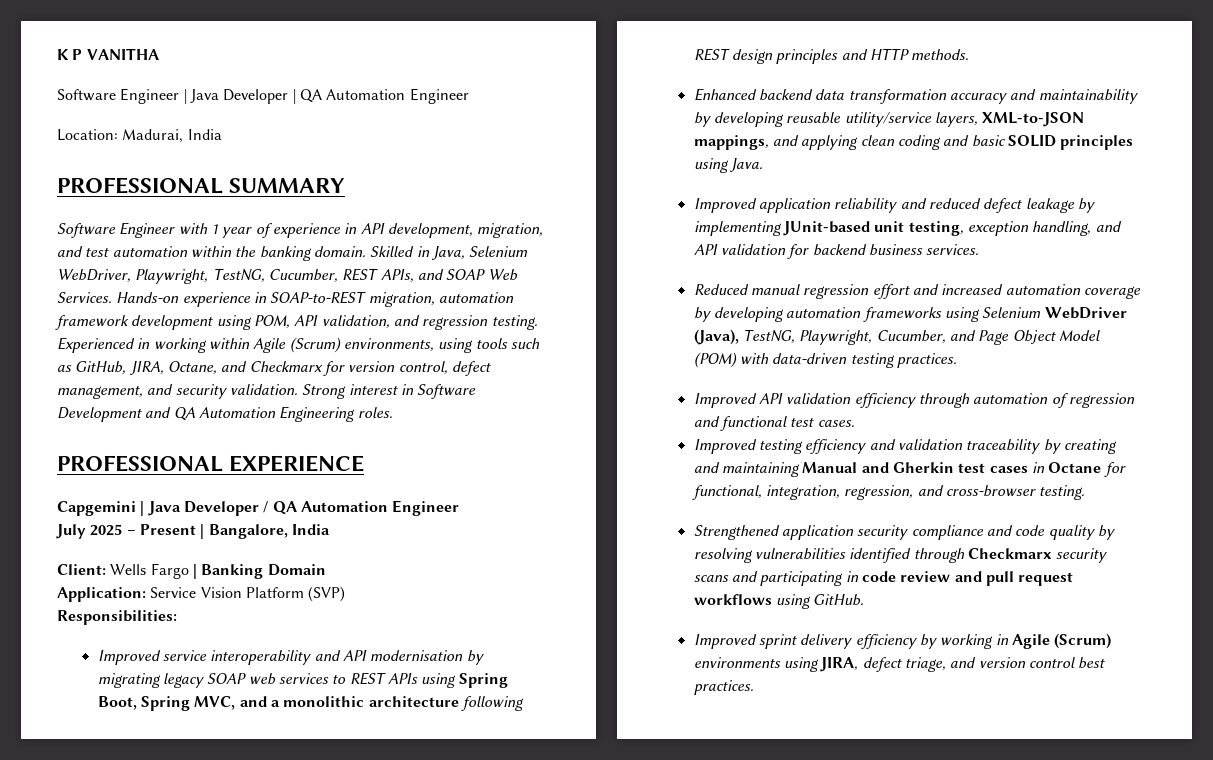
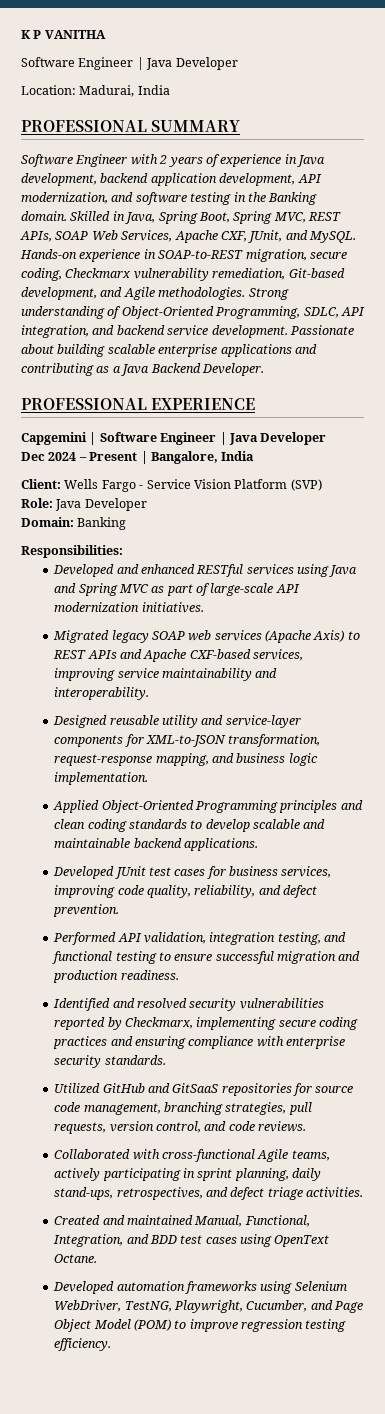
  K P VANITHA
- Software Engineer | Java Developer | QA Automation Engineer
+ Software Engineer | Java Developer
- Software Engineer with 1 year of experience in API development, migration, and test automation within the banking domain. Skilled in Java, Selenium WebDriver, Playwright, TestNG, Cucumber, REST APIs, and SOAP Web Services.
+ Software Engineer with 2 years of experience in Java development, backend application development, API modernization, and software testing in the Banking domain. Skilled in Java, Spring Boot, Spring MVC, REST APIs, SOAP Web Services, Apache CXF, JUnit, and MySQL.
- Hands-on experience in SOAP-to-REST migration, automation framework development using POM, API validation, and regression testing. Experienced in working within Agile (Scrum) environments, using tools such as GitHub, JIRA, Octane, and Checkmarx for version control, defect management, and security validation. Strong interest in Software Development and QA Automation Engineering roles.
+ Hands-on experience in SOAP-to-REST migration, secure coding, Checkmarx vulnerability remediation, Git-based development, and Agile methodologies. Strong understanding of Object-Oriented Programming, SDLC, API integration, and backend service development. Passionate about building scalable enterprise applications and contributing as a Java Backend Developer.
- Capgemini | Java Developer / QA Automation Engineer
- July 2025 – Present | Bangalore, India
+ Capgemini | Software Engineer | Java Developer
+ Dec 2024 – Present | Bangalore, India
- Client: Wells Fargo | Banking Domain
- Application: Service Vision Platform (SVP)
+ Client: Wells Fargo - Service Vision Platform (SVP)
+ Role: Java Developer
+ Domain: Banking
  Responsibilities:
- Improved service interoperability and API modernisation by migrating legacy SOAP web services to REST APIs using Spring Boot, Spring MVC, and a monolithic architecture following REST design principles and HTTP methods.
- Enhanced backend data transformation accuracy and maintainability by developing reusable utility/service layers, XML-to-JSON mappings, and applying clean coding and basic SOLID principles using Java.
- Improved application reliability and reduced defect leakage by implementing JUnit-based unit testing, exception handling, and API validation for backend business services.
- Reduced manual regression effort and increased automation coverage by developing automation frameworks using Selenium WebDriver (Java), TestNG, Playwright, Cucumber, and Page Object Model (POM) with data-driven testing practices.
- Improved API validation efficiency through automation of regression and functional test cases.
- Improved testing efficiency and validation traceability by creating and maintaining Manual and Gherkin test cases in Octane for functional, integration, regression, and cross-browser testing.
- Strengthened application security compliance and code quality by resolving vulnerabilities identified through Checkmarx security scans and participating in code review and pull request workflows using GitHub.
- Improved sprint delivery efficiency by working in Agile (Scrum) environments using JIRA, defect triage, and version control best practices.
+ Developed and enhanced RESTful services using Java and Spring MVC as part of large-scale API modernization initiatives.
+ Migrated legacy SOAP web services (Apache Axis) to REST APIs and Apache CXF-based services, improving service maintainability and interoperability.
+ Designed reusable utility and service-layer components for XML-to-JSON transformation, request-response mapping, and business logic implementation.
+ Applied Object-Oriented Programming principles and clean coding standards to develop scalable and maintainable backend applications.
+ Developed JUnit test cases for business services, improving code quality, reliability, and defect prevention.
+ Performed API validation, integration testing, and functional testing to ensure successful migration and production readiness.
+ Identified and resolved security vulnerabilities reported by Checkmarx, implementing secure coding practices and ensuring compliance with enterprise security standards.
+ Utilized GitHub and GitSaaS repositories for source code management, branching strategies, pull requests, version control, and code reviews.
+ Collaborated with cross-functional Agile teams, actively participating in sprint planning, daily stand-ups, retrospectives, and defect triage activities.
+ Created and maintained Manual, Functional, Integration, and BDD test cases using OpenText Octane.
+ Developed automation frameworks using Selenium WebDriver, TestNG, Playwright, Cucumber, and Page Object Model (POM) to improve regression testing efficiency.

